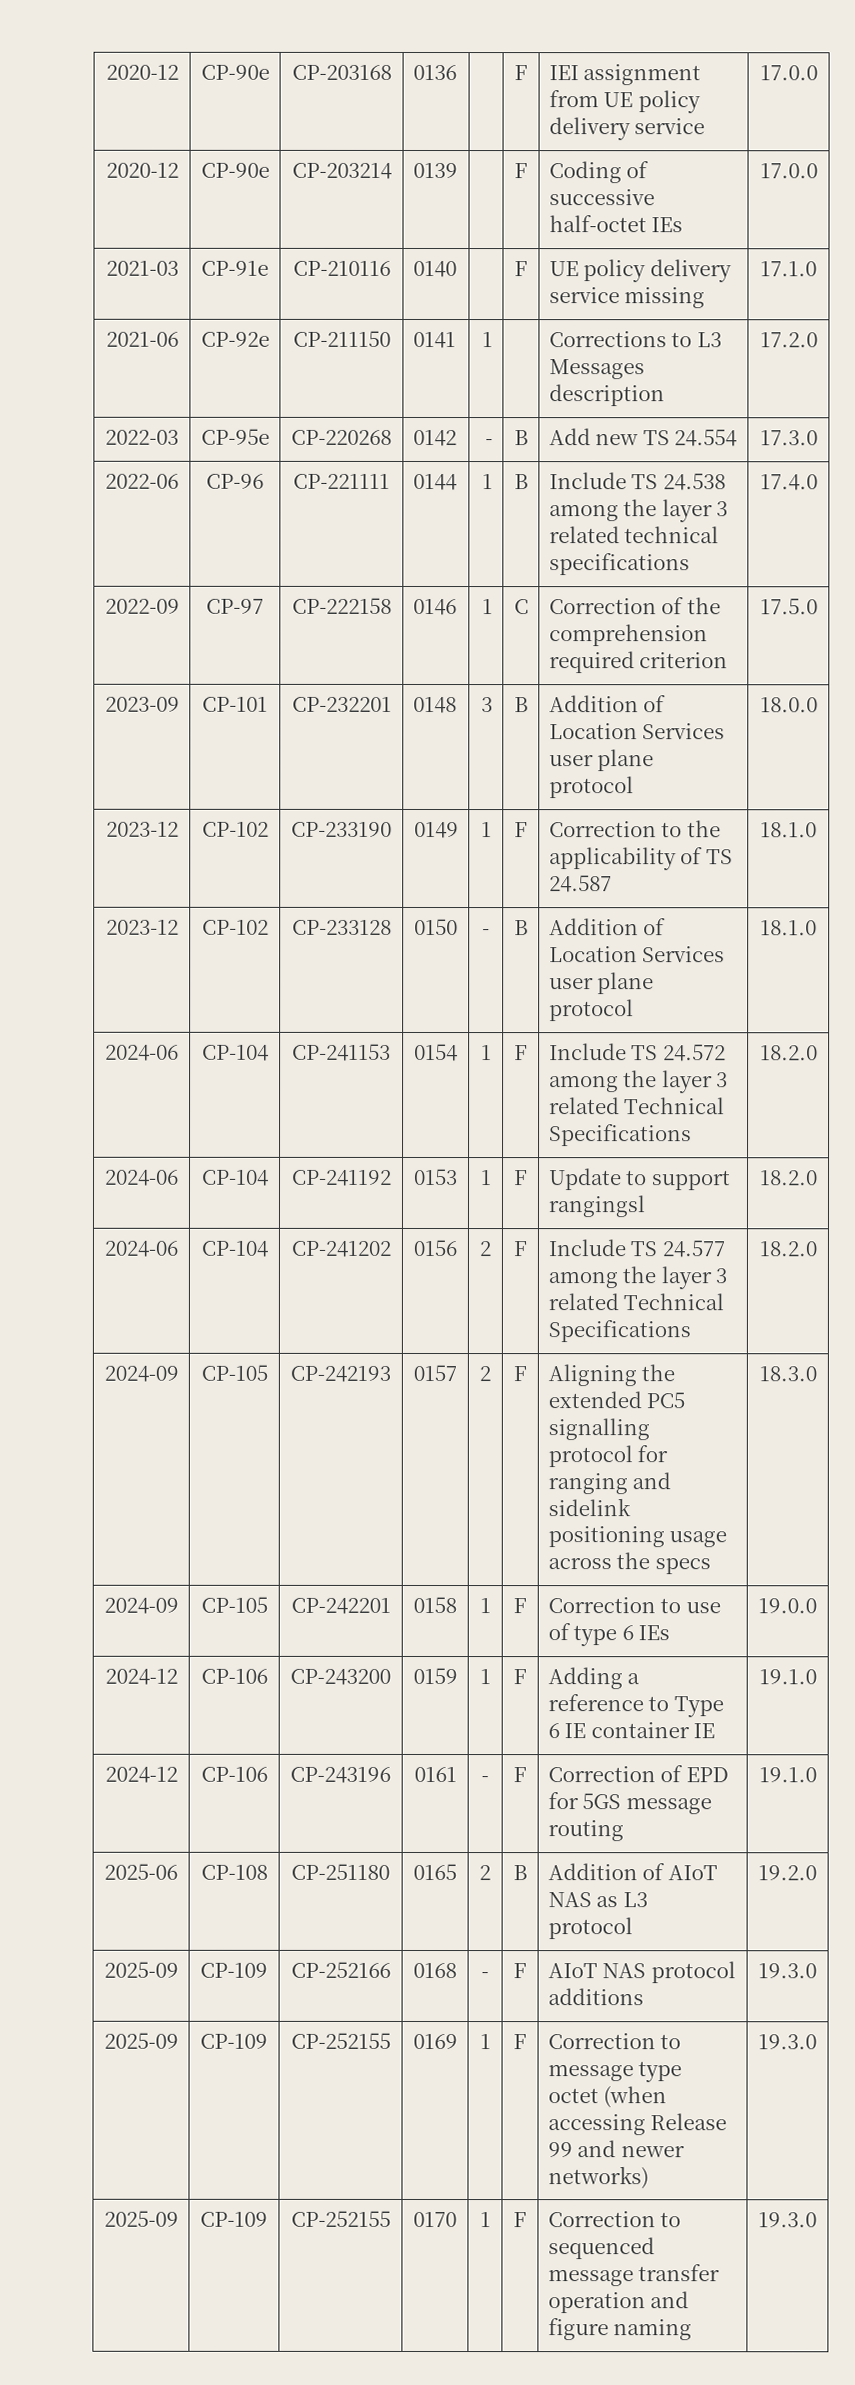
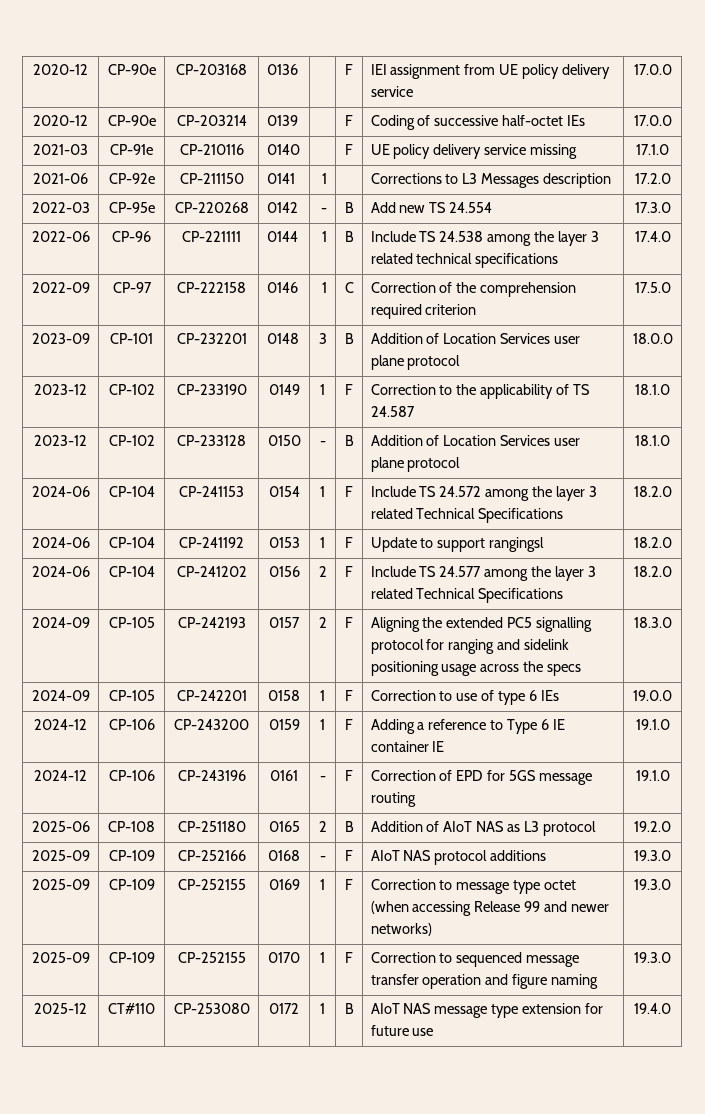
+ 2025-12 | CT#110 | CP-253080 | 0172 | 1 | B | AIoT NAS message type extension for future use | 19.4.0

